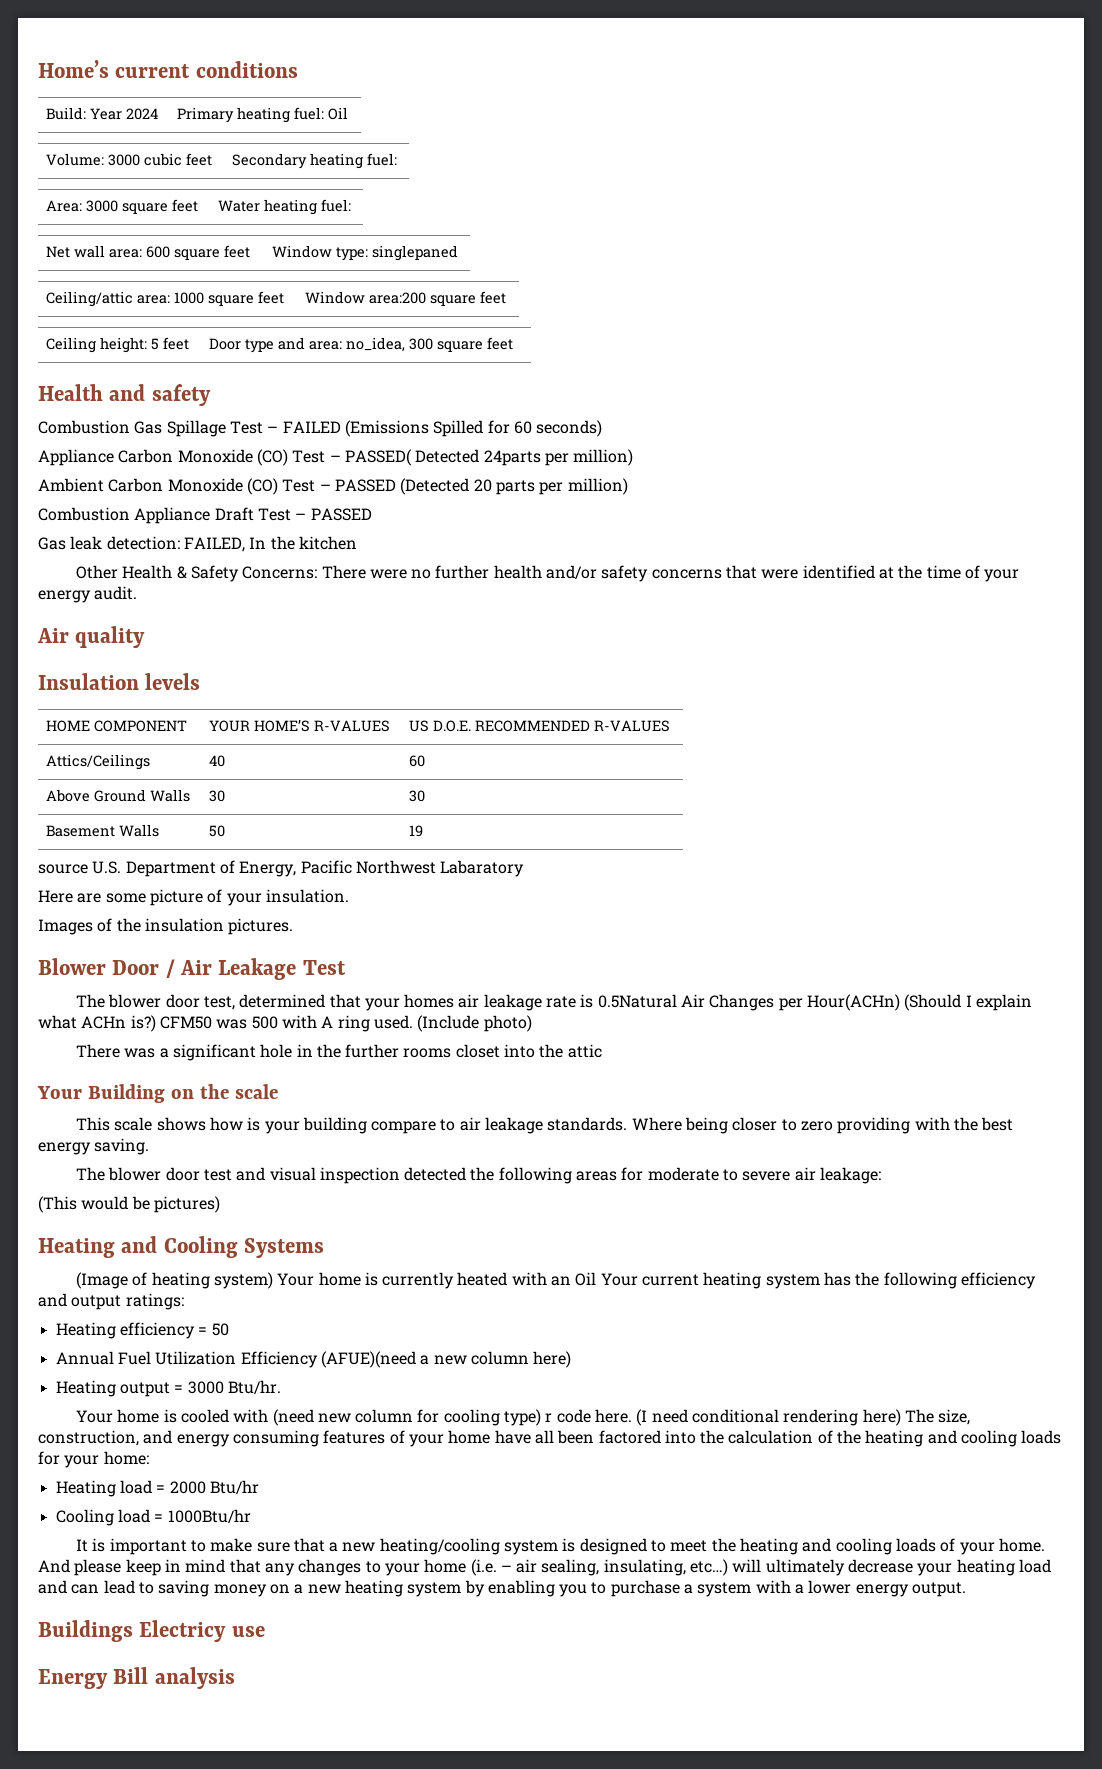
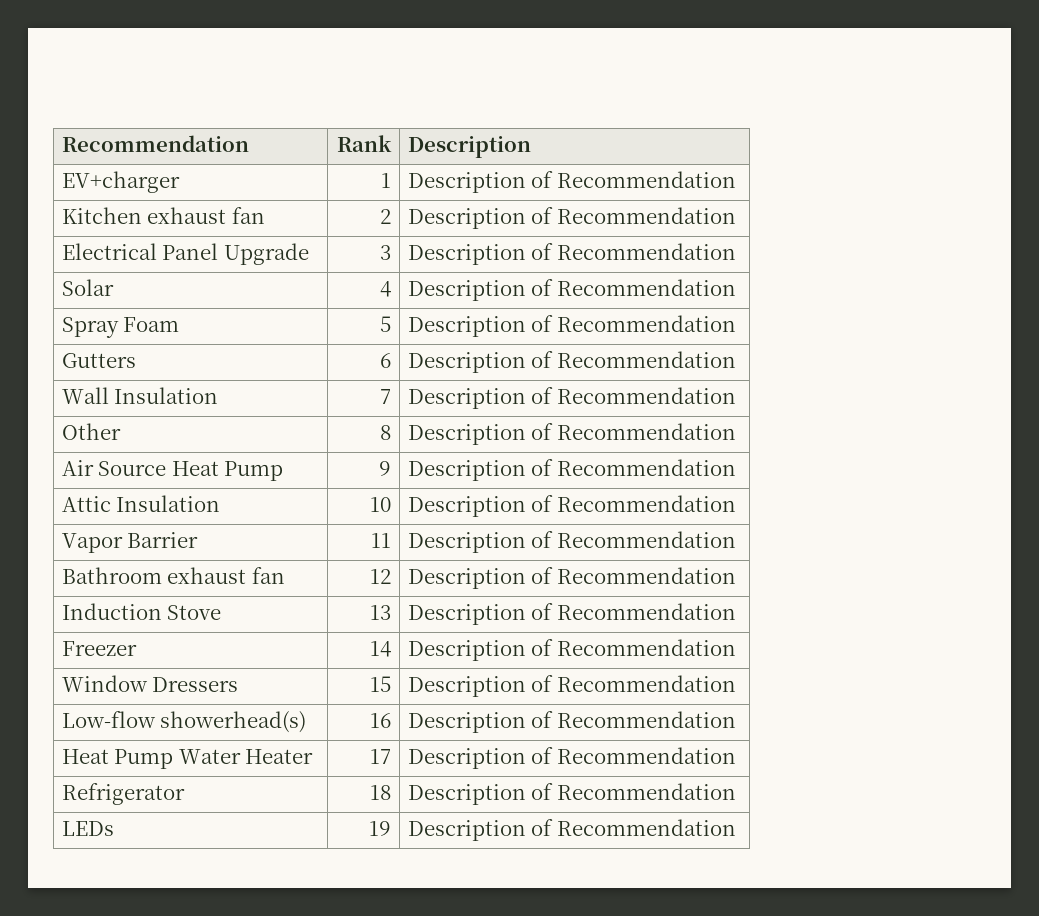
- Home’s current conditions
- Build: Year 2024 | Primary heating fuel: Oil
- Volume: 3000 cubic feet | Secondary heating fuel:
- Area: 3000 square feet | Water heating fuel:
- Net wall area: 600 square feet | Window type: singlepaned
- Ceiling/attic area: 1000 square feet | Window area:200 square feet
- Ceiling height: 5 feet | Door type and area: no_idea, 300 square feet
- Health and safety
- Combustion Gas Spillage Test – FAILED (Emissions Spilled for 60 seconds)
- Appliance Carbon Monoxide (CO) Test – PASSED( Detected 24parts per million)
- Ambient Carbon Monoxide (CO) Test – PASSED (Detected 20 parts per million)
- Combustion Appliance Draft Test – PASSED
- Gas leak detection: FAILED, In the kitchen
- Other Health & Safety Concerns: There were no further health and/or safety concerns that were identified at the time of your energy audit.
- Air quality
- Insulation levels
- HOME COMPONENT | YOUR HOME’S R-VALUES | US D.O.E. RECOMMENDED R-VALUES
- Attics/Ceilings | 40 | 60
- Above Ground Walls | 30 | 30
- Basement Walls | 50 | 19
- source U.S. Department of Energy, Pacific Northwest Labaratory
- Here are some picture of your insulation.
- Images of the insulation pictures.
- Blower Door / Air Leakage Test
- The blower door test, determined that your homes air leakage rate is 0.5Natural Air Changes per Hour(ACHn) (Should I explain what ACHn is?) CFM50 was 500 with A ring used. (Include photo)
- There was a significant hole in the further rooms closet into the attic
- Your Building on the scale
- This scale shows how is your building compare to air leakage standards. Where being closer to zero providing with the best energy saving.
- The blower door test and visual inspection detected the following areas for moderate to severe air leakage:
- (This would be pictures)
- Heating and Cooling Systems
- (Image of heating system) Your home is currently heated with an Oil Your current heating system has the following efficiency and output ratings:
- Heating efficiency = 50
- Annual Fuel Utilization Efficiency (AFUE)(need a new column here)
- Heating output = 3000 Btu/hr.
- Your home is cooled with (need new column for cooling type) r code here. (I need conditional rendering here) The size, construction, and energy consuming features of your home have all been factored into the calculation of the heating and cooling loads for your home:
- Heating load = 2000 Btu/hr
- Cooling load = 1000Btu/hr
- It is important to make sure that a new heating/cooling system is designed to meet the heating and cooling loads of your home. And please keep in mind that any changes to your home (i.e. – air sealing, insulating, etc…) will ultimately decrease your heating load and can lead to saving money on a new heating system by enabling you to purchase a system with a lower energy output.
- Buildings Electricy use
- Energy Bill analysis
+ Recommendation | Rank | Description
+ EV+charger | 1 | Description of Recommendation
+ Kitchen exhaust fan | 2 | Description of Recommendation
+ Electrical Panel Upgrade | 3 | Description of Recommendation
+ Solar | 4 | Description of Recommendation
+ Spray Foam | 5 | Description of Recommendation
+ Gutters | 6 | Description of Recommendation
+ Wall Insulation | 7 | Description of Recommendation
+ Other | 8 | Description of Recommendation
+ Air Source Heat Pump | 9 | Description of Recommendation
+ Attic Insulation | 10 | Description of Recommendation
+ Vapor Barrier | 11 | Description of Recommendation
+ Bathroom exhaust fan | 12 | Description of Recommendation
+ Induction Stove | 13 | Description of Recommendation
+ Freezer | 14 | Description of Recommendation
+ Window Dressers | 15 | Description of Recommendation
+ Low-flow showerhead(s) | 16 | Description of Recommendation
+ Heat Pump Water Heater | 17 | Description of Recommendation
+ Refrigerator | 18 | Description of Recommendation
+ LEDs | 19 | Description of Recommendation

